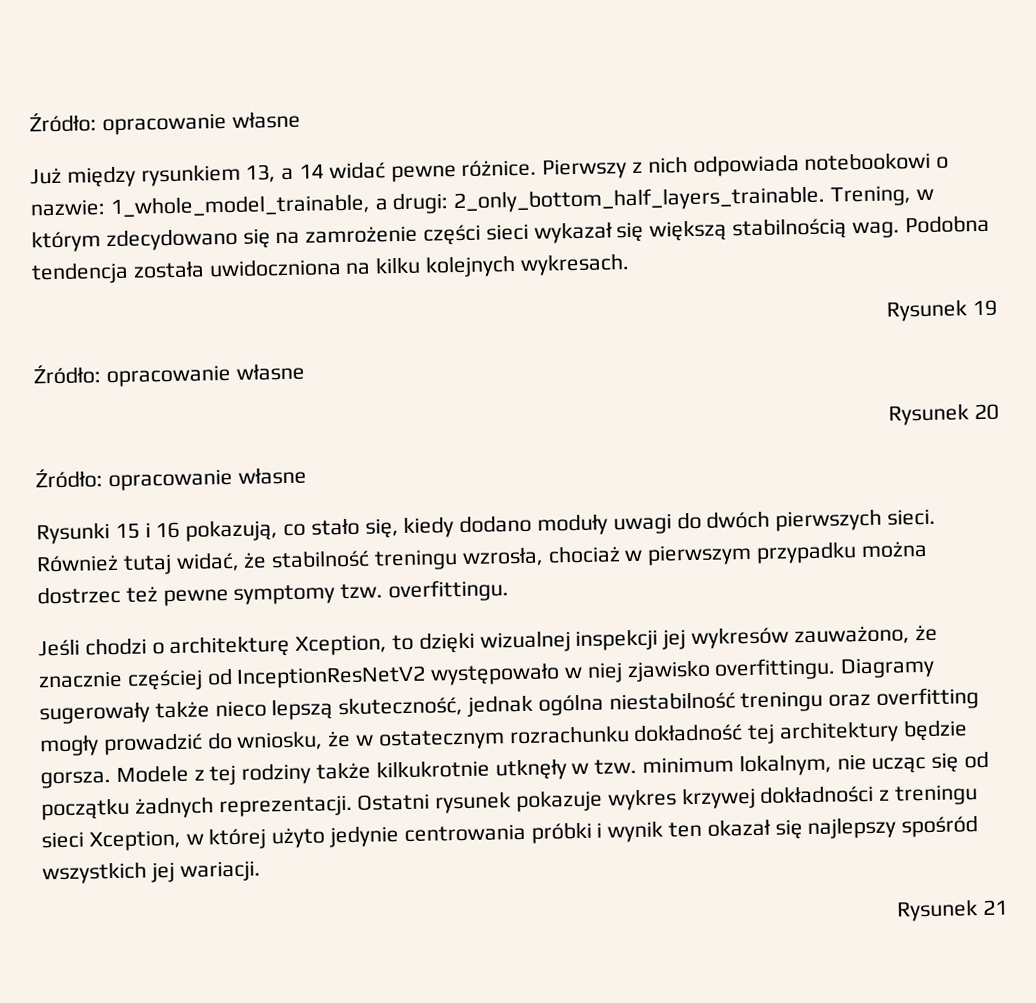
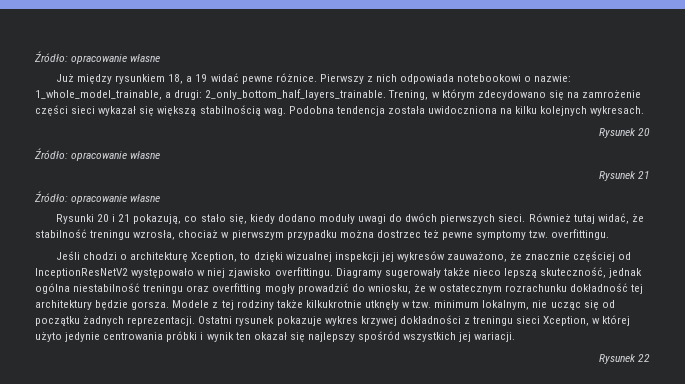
- Już między rysunkiem 13, a 14 widać pewne różnice.
+ Już między rysunkiem 18, a 19 widać pewne różnice.
- Rysunek 19
+ Rysunek 20
- Rysunek 20
+ Rysunek 21
- Rysunki 15 i 16 pokazują, co stało się, kiedy dodano moduły uwagi do dwóch pierwszych sieci.
+ Rysunki 20 i 21 pokazują, co stało się, kiedy dodano moduły uwagi do dwóch pierwszych sieci.
- Rysunek 21
+ Rysunek 22

